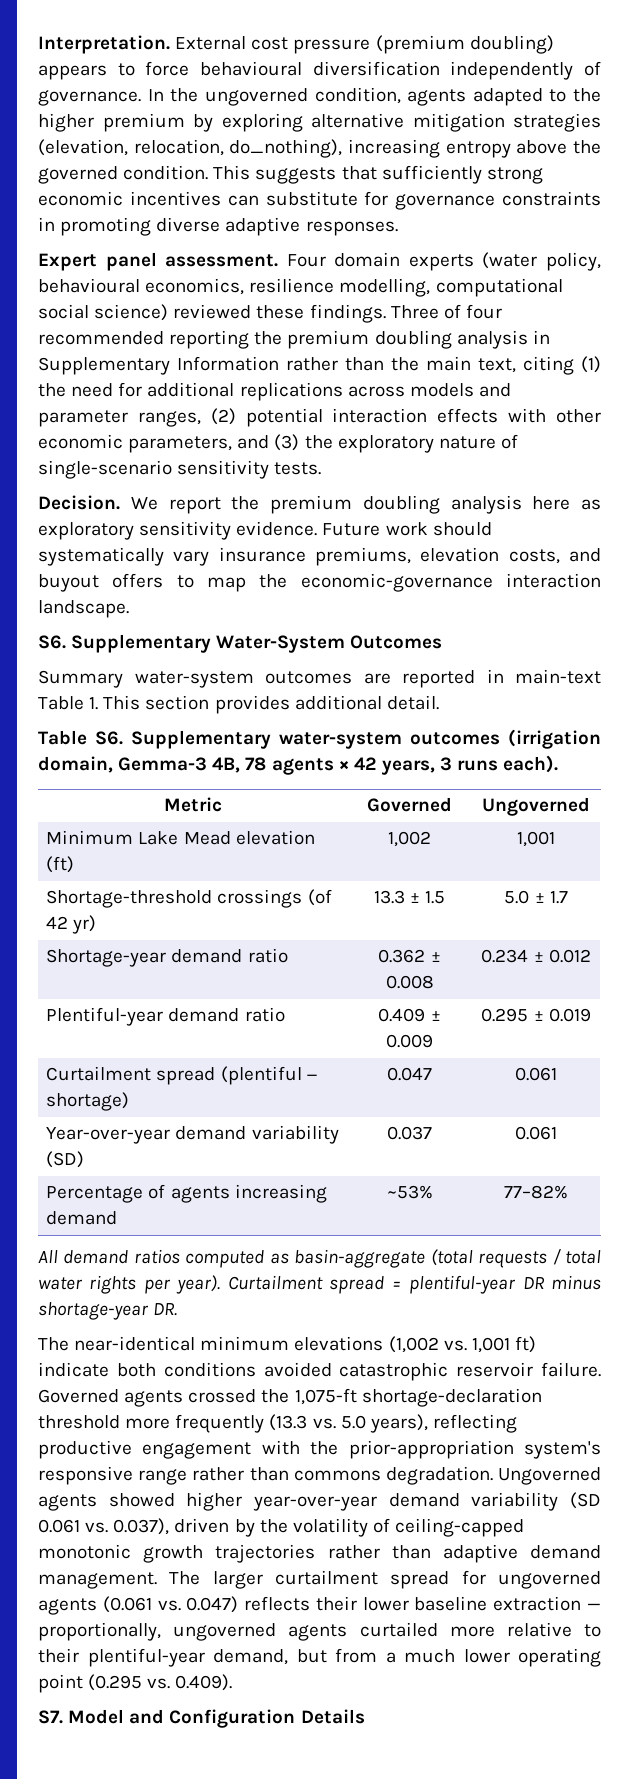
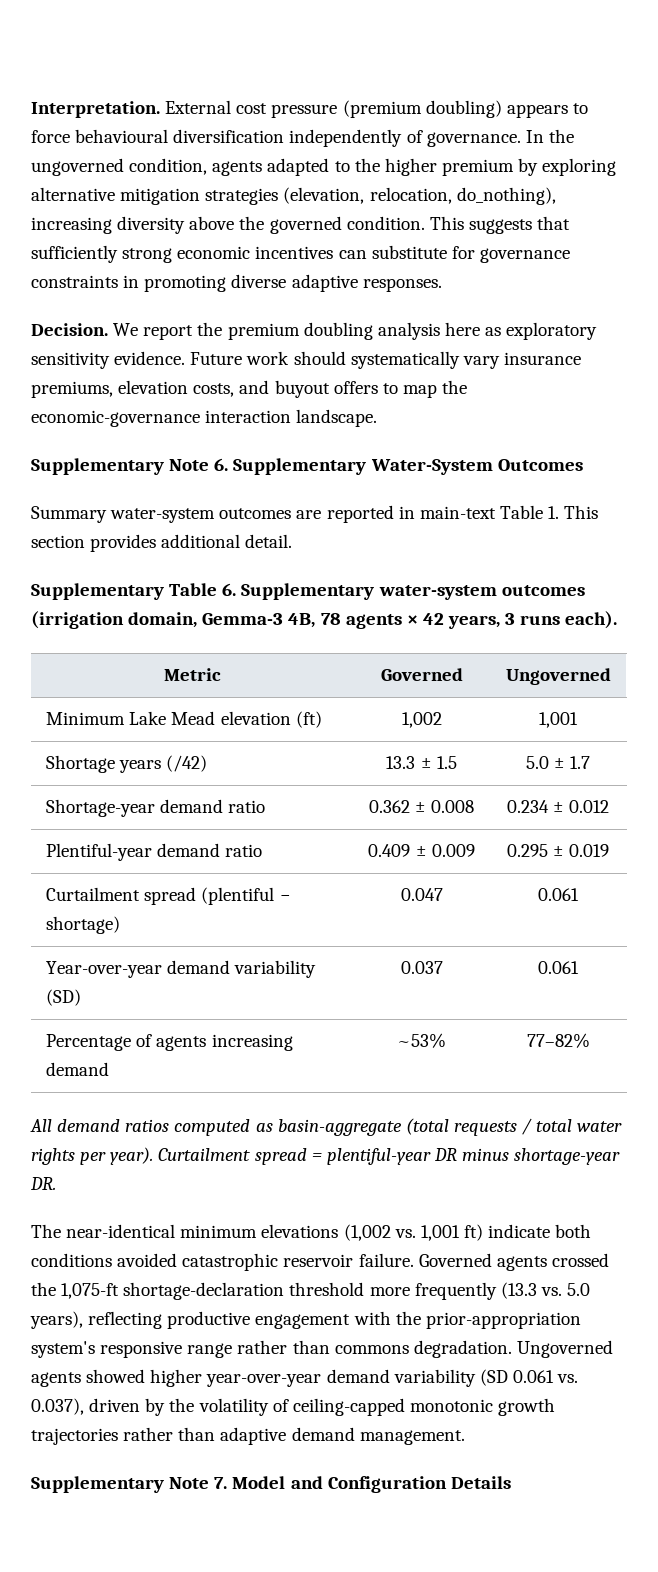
- In the ungoverned condition, agents adapted to the higher premium by exploring alternative mitigation strategies (elevation, relocation, do_nothing), increasing entropy above the governed condition.
+ In the ungoverned condition, agents adapted to the higher premium by exploring alternative mitigation strategies (elevation, relocation, do_nothing), increasing diversity above the governed condition.
- Expert panel assessment. Four domain experts (water policy, behavioural economics, resilience modelling, computational social science) reviewed these findings. Three of four recommended reporting the premium doubling analysis in Supplementary Information rather than the main text, citing (1) the need for additional replications across models and parameter ranges, (2) potential interaction effects with other economic parameters, and (3) the exploratory nature of single-scenario sensitivity tests.
- S6. Supplementary Water-System Outcomes
+ Supplementary Note 6. Supplementary Water-System Outcomes
- Table S6. Supplementary water-system outcomes (irrigation domain, Gemma-3 4B, 78 agents × 42 years, 3 runs each).
+ Supplementary Table 6. Supplementary water-system outcomes (irrigation domain, Gemma-3 4B, 78 agents × 42 years, 3 runs each).
- Shortage-threshold crossings (of 42 yr) | 13.3 ± 1.5 | 5.0 ± 1.7
+ Shortage years (/42) | 13.3 ± 1.5 | 5.0 ± 1.7
- Ungoverned agents showed higher year-over-year demand variability (SD 0.061 vs. 0.037), driven by the volatility of ceiling-capped monotonic growth trajectories rather than adaptive demand management. The larger curtailment spread for ungoverned agents (0.061 vs. 0.047) reflects their lower baseline extraction — proportionally, ungoverned agents curtailed more relative to their plentiful-year demand, but from a much lower operating point (0.295 vs. 0.409).
- S7. Model and Configuration Details
+ Ungoverned agents showed higher year-over-year demand variability (SD 0.061 vs. 0.037), driven by the volatility of ceiling-capped monotonic growth trajectories rather than adaptive demand management.
+ Supplementary Note 7. Model and Configuration Details

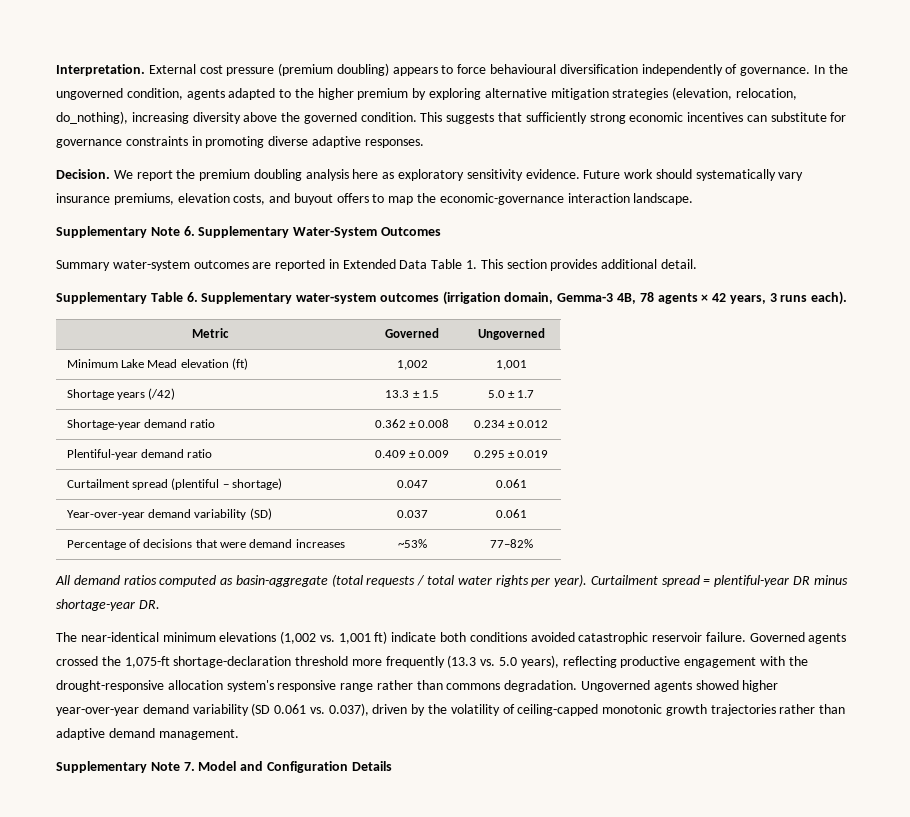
- Summary water-system outcomes are reported in main-text Table 1. This section provides additional detail.
+ Summary water-system outcomes are reported in Extended Data Table 1. This section provides additional detail.
- Percentage of agents increasing demand | ~53% | 77–82%
+ Percentage of decisions that were demand increases | ~53% | 77–82%
- Governed agents crossed the 1,075-ft shortage-declaration threshold more frequently (13.3 vs. 5.0 years), reflecting productive engagement with the prior-appropriation system's responsive range rather than commons degradation.
+ Governed agents crossed the 1,075-ft shortage-declaration threshold more frequently (13.3 vs. 5.0 years), reflecting productive engagement with the drought-responsive allocation system's responsive range rather than commons degradation.

